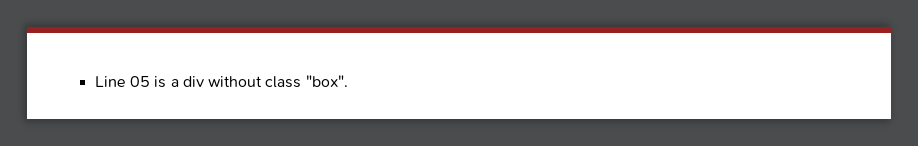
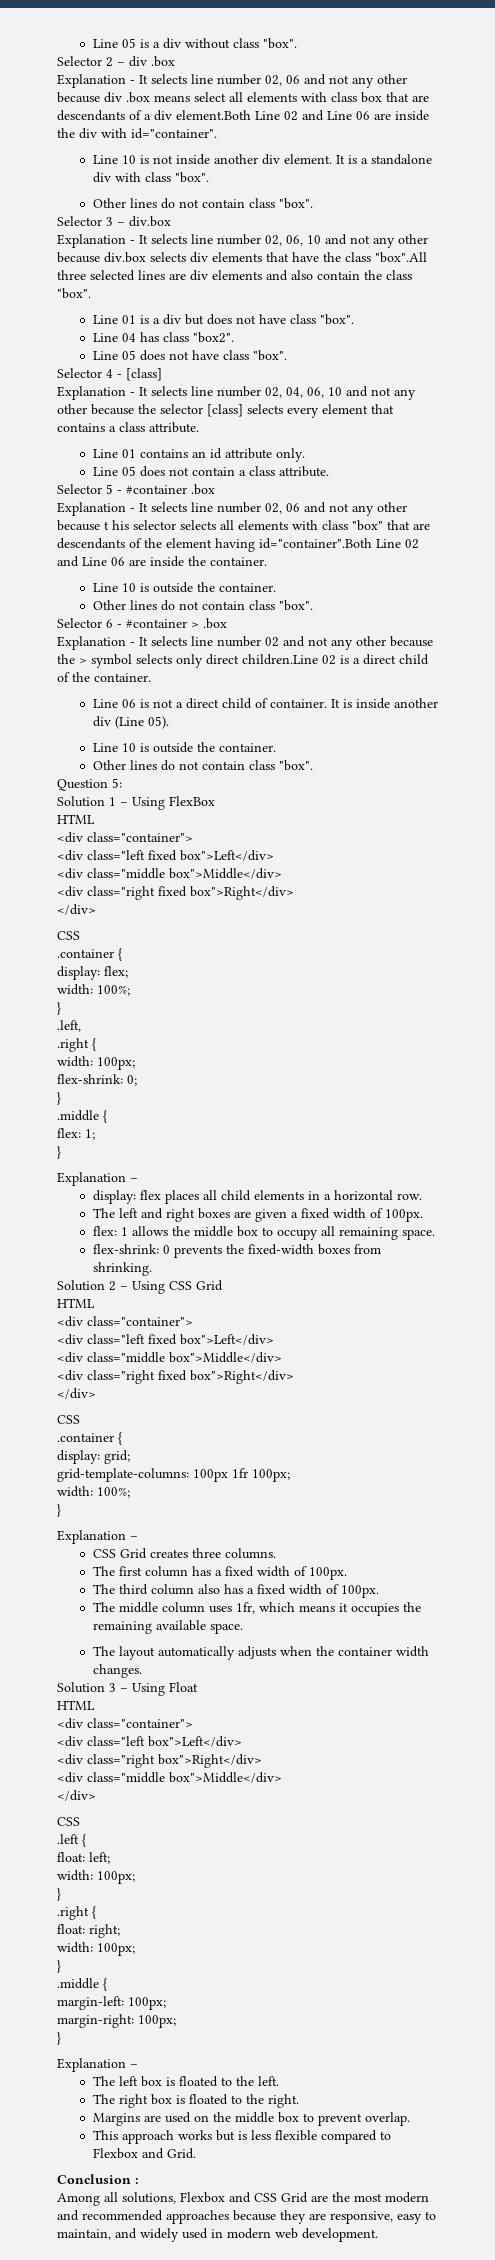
+ Selector 2 – div .box
+ Explanation - It selects line number 02, 06 and not any other because div .box means select all elements with class box that are descendants of a div element.Both Line 02 and Line 06 are inside the div with id="container".
+ Line 10 is not inside another div element. It is a standalone div with class "box".
+ Other lines do not contain class "box".
+ Selector 3 – div.box
+ Explanation - It selects line number 02, 06, 10 and not any other because div.box selects div elements that have the class "box".All three selected lines are div elements and also contain the class "box".
+ Line 01 is a div but does not have class "box".
+ Line 04 has class "box2".
+ Line 05 does not have class "box".
+ Selector 4 - [class]
+ Explanation - It selects line number 02, 04, 06, 10 and not any other because the selector [class] selects every element that contains a class attribute.
+ Line 01 contains an id attribute only.
+ Line 05 does not contain a class attribute.
+ Selector 5 - #container .box
+ Explanation - It selects line number 02, 06 and not any other because t his selector selects all elements with class "box" that are descendants of the element having id="container".Both Line 02 and Line 06 are inside the container.
+ Line 10 is outside the container.
+ Other lines do not contain class "box".
+ Selector 6 - #container > .box
+ Explanation - It selects line number 02 and not any other because the > symbol selects only direct children.Line 02 is a direct child of the container.
+ Line 06 is not a direct child of container. It is inside another div (Line 05).
+ Line 10 is outside the container.
+ Other lines do not contain class "box".
+ Question 5:
+ Solution 1 – Using FlexBox
+ HTML
+ <div class="container">
+ <div class="left fixed box">Left</div>
+ <div class="middle box">Middle</div>
+ <div class="right fixed box">Right</div>
+ </div>
+ CSS
+ .container {
+ display: flex;
+ width: 100%;
+ }
+ .left,
+ .right {
+ width: 100px;
+ flex-shrink: 0;
+ }
+ .middle {
+ flex: 1;
+ }
+ Explanation –
+ display: flex places all child elements in a horizontal row.
+ The left and right boxes are given a fixed width of 100px.
+ flex: 1 allows the middle box to occupy all remaining space.
+ flex-shrink: 0 prevents the fixed-width boxes from shrinking.
+ Solution 2 – Using CSS Grid
+ HTML
+ <div class="container">
+ <div class="left fixed box">Left</div>
+ <div class="middle box">Middle</div>
+ <div class="right fixed box">Right</div>
+ </div>
+ CSS
+ .container {
+ display: grid;
+ grid-template-columns: 100px 1fr 100px;
+ width: 100%;
+ }
+ Explanation –
+ CSS Grid creates three columns.
+ The first column has a fixed width of 100px.
+ The third column also has a fixed width of 100px.
+ The middle column uses 1fr, which means it occupies the remaining available space.
+ The layout automatically adjusts when the container width changes.
+ Solution 3 – Using Float
+ HTML
+ <div class="container">
+ <div class="left box">Left</div>
+ <div class="right box">Right</div>
+ <div class="middle box">Middle</div>
+ </div>
+ CSS
+ .left {
+ float: left;
+ width: 100px;
+ }
+ .right {
+ float: right;
+ width: 100px;
+ }
+ .middle {
+ margin-left: 100px;
+ margin-right: 100px;
+ }
+ Explanation –
+ The left box is floated to the left.
+ The right box is floated to the right.
+ Margins are used on the middle box to prevent overlap.
+ This approach works but is less flexible compared to Flexbox and Grid.
+ Conclusion :
+ Among all solutions, Flexbox and CSS Grid are the most modern and recommended approaches because they are responsive, easy to maintain, and widely used in modern web development.

